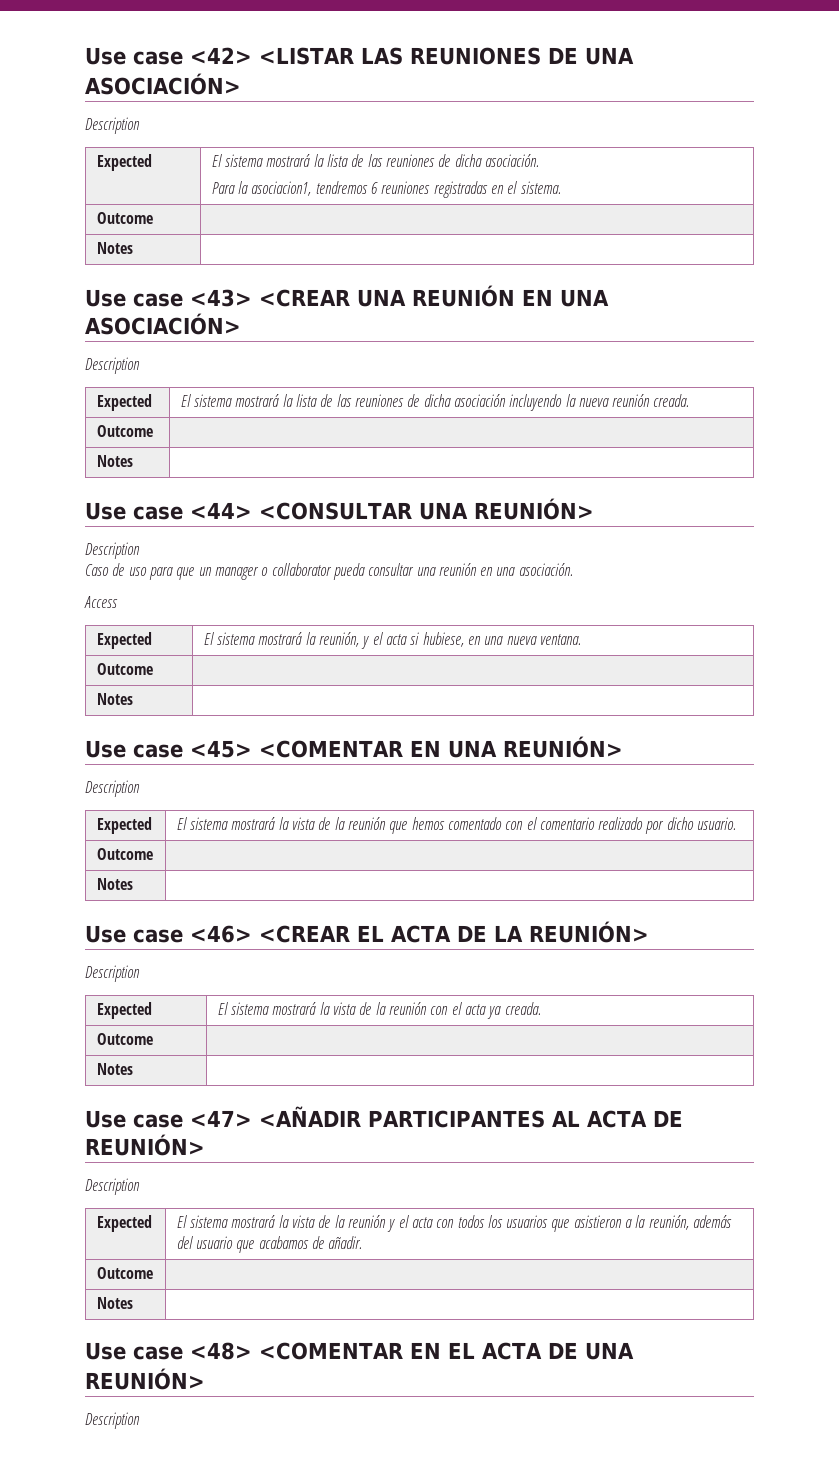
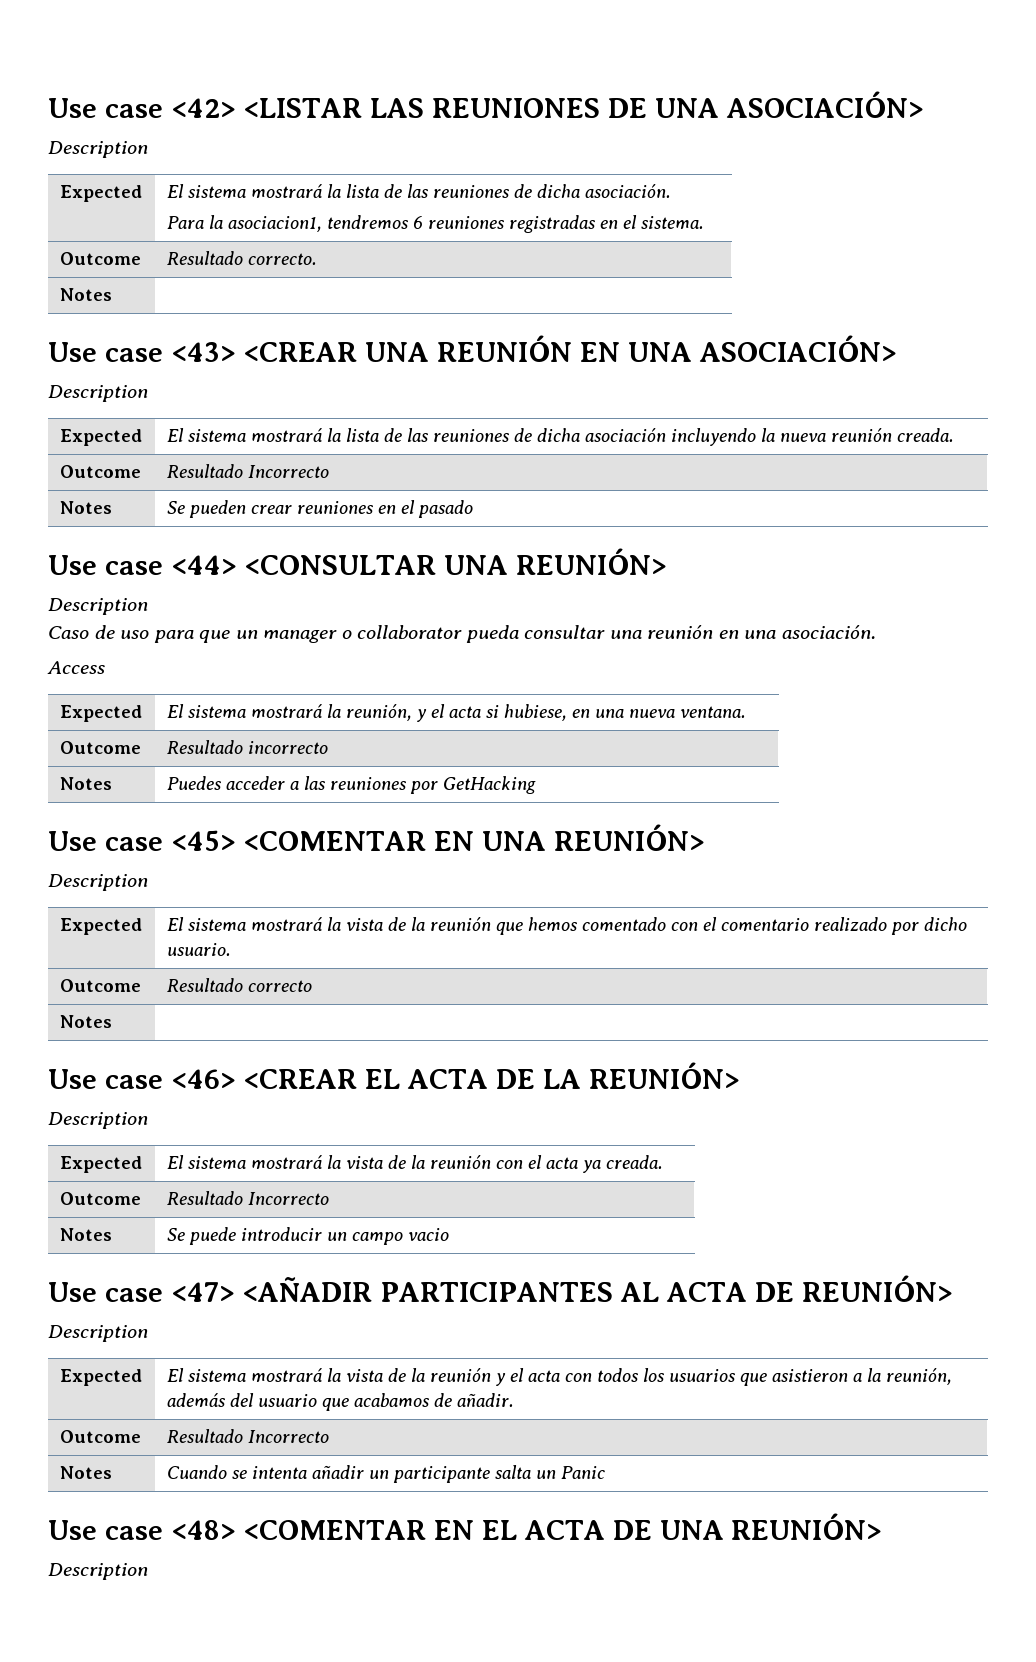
  Expected | El sistema mostrará la lista de las reuniones de dicha asociación.
  Para la asociacion1, tendremos 6 reuniones registradas en el sistema.
- Outcome |
+ Outcome | Resultado correcto.
  Expected | El sistema mostrará la lista de las reuniones de dicha asociación incluyendo la nueva reunión creada.
- Outcome |
- Notes |
+ Outcome | Resultado Incorrecto
+ Notes | Se pueden crear reuniones en el pasado
  Expected | El sistema mostrará la reunión, y el acta si hubiese, en una nueva ventana.
- Outcome |
- Notes |
+ Outcome | Resultado incorrecto
+ Notes | Puedes acceder a las reuniones por GetHacking
  Expected | El sistema mostrará la vista de la reunión que hemos comentado con el comentario realizado por dicho usuario.
- Outcome |
+ Outcome | Resultado correcto
  Expected | El sistema mostrará la vista de la reunión con el acta ya creada.
- Outcome |
- Notes |
+ Outcome | Resultado Incorrecto
+ Notes | Se puede introducir un campo vacio
  Expected | El sistema mostrará la vista de la reunión y el acta con todos los usuarios que asistieron a la reunión, además del usuario que acabamos de añadir.
- Outcome |
- Notes |
+ Outcome | Resultado Incorrecto
+ Notes | Cuando se intenta añadir un participante salta un Panic

